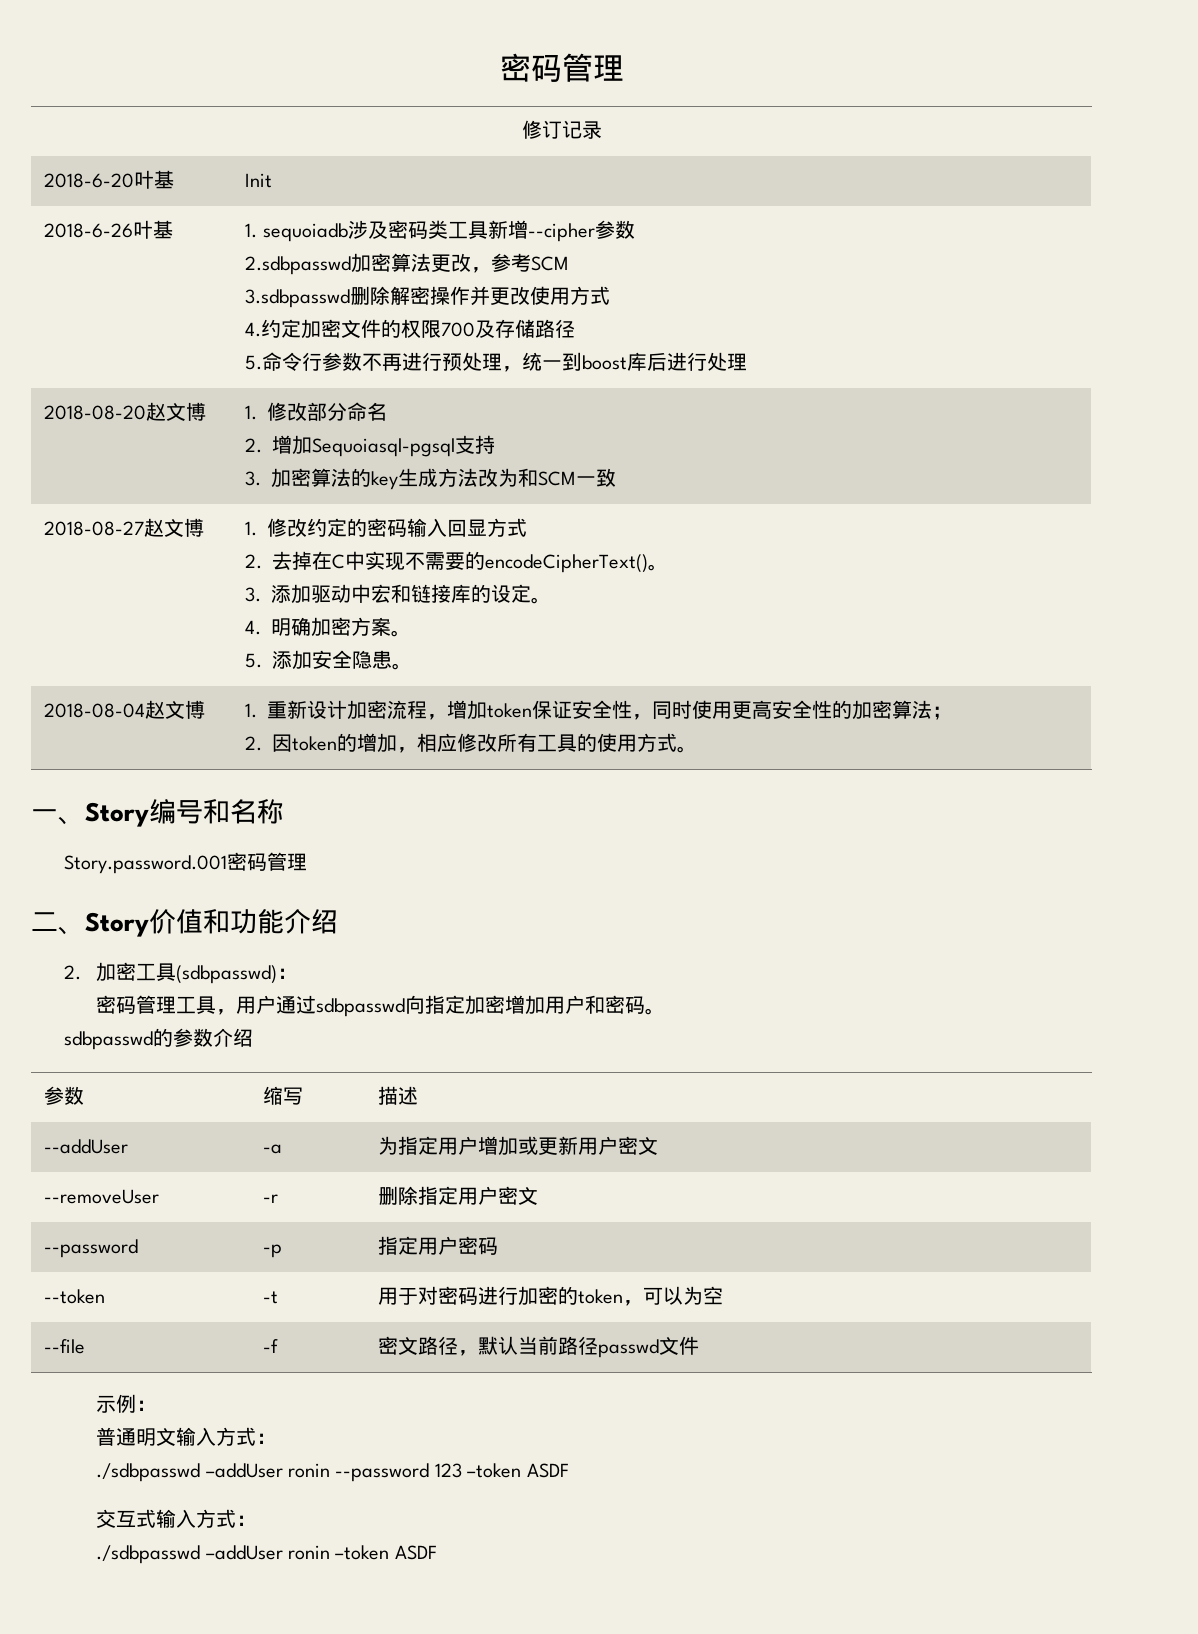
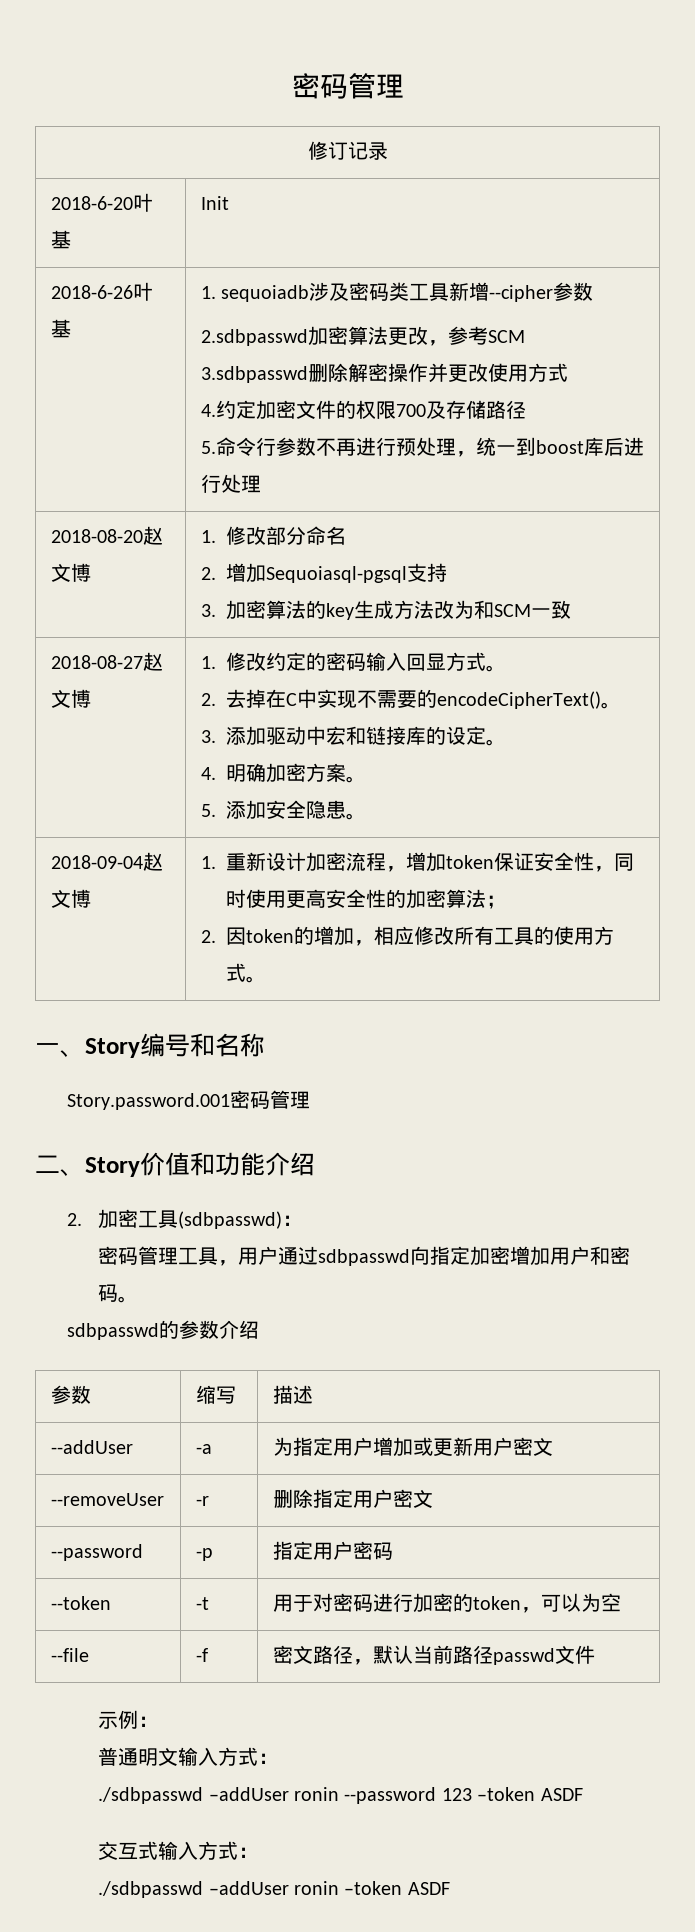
- 2018-08-27赵文博 | 1.修改约定的密码输入回显方式
+ 2018-08-27赵文博 | 1.修改约定的密码输入回显方式。
- 2018-08-04赵文博 | 1.重新设计加密流程，增加token保证安全性，同时使用更高安全性的加密算法；
+ 2018-09-04赵文博 | 1.重新设计加密流程，增加token保证安全性，同时使用更高安全性的加密算法；

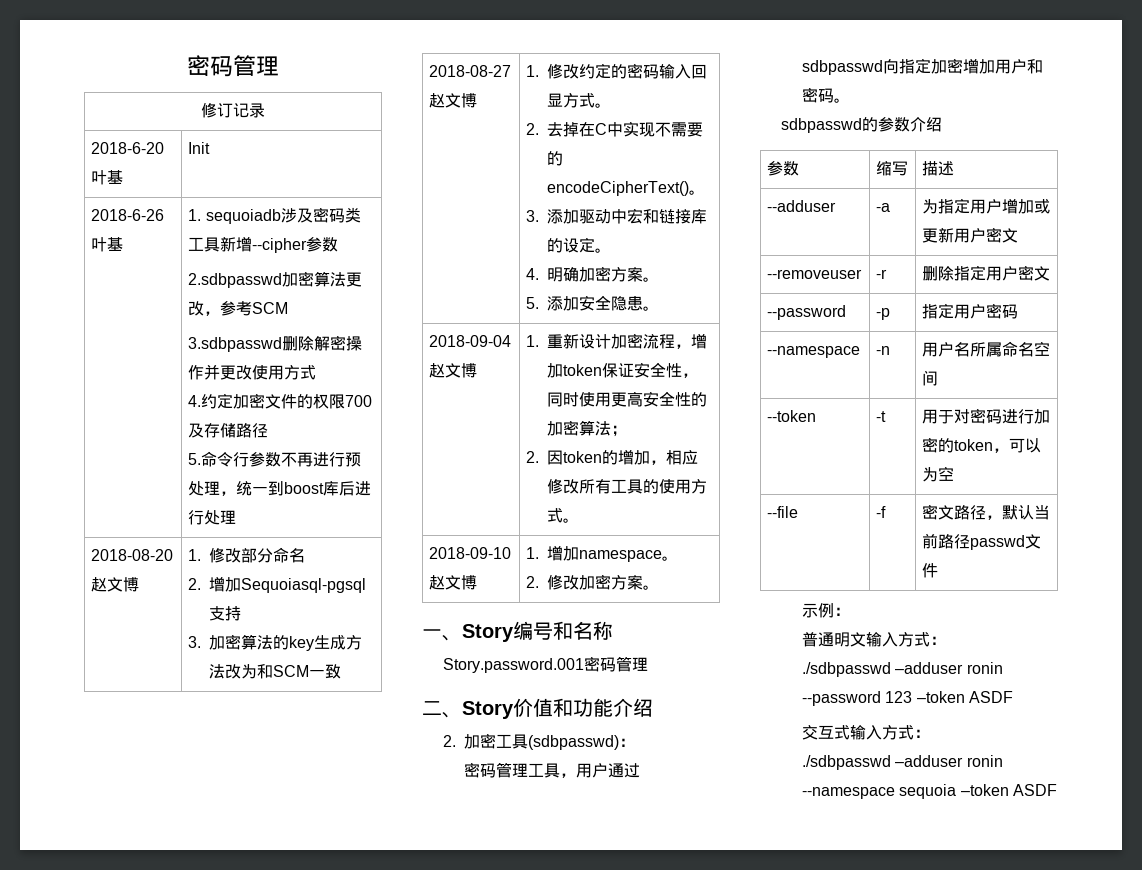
+ 2018-09-10赵文博 | 1.增加namespace。
+ 2.修改加密方案。
- --addUser | -a | 为指定用户增加或更新用户密文
+ --adduser | -a | 为指定用户增加或更新用户密文
- --removeUser | -r | 删除指定用户密文
+ --removeuser | -r | 删除指定用户密文
+ --namespace | -n | 用户名所属命名空间
- ./sdbpasswd –addUser ronin --password 123 –token ASDF
+ ./sdbpasswd –adduser ronin --password 123 –token ASDF
- ./sdbpasswd –addUser ronin –token ASDF
+ ./sdbpasswd –adduser ronin --namespace sequoia –token ASDF

